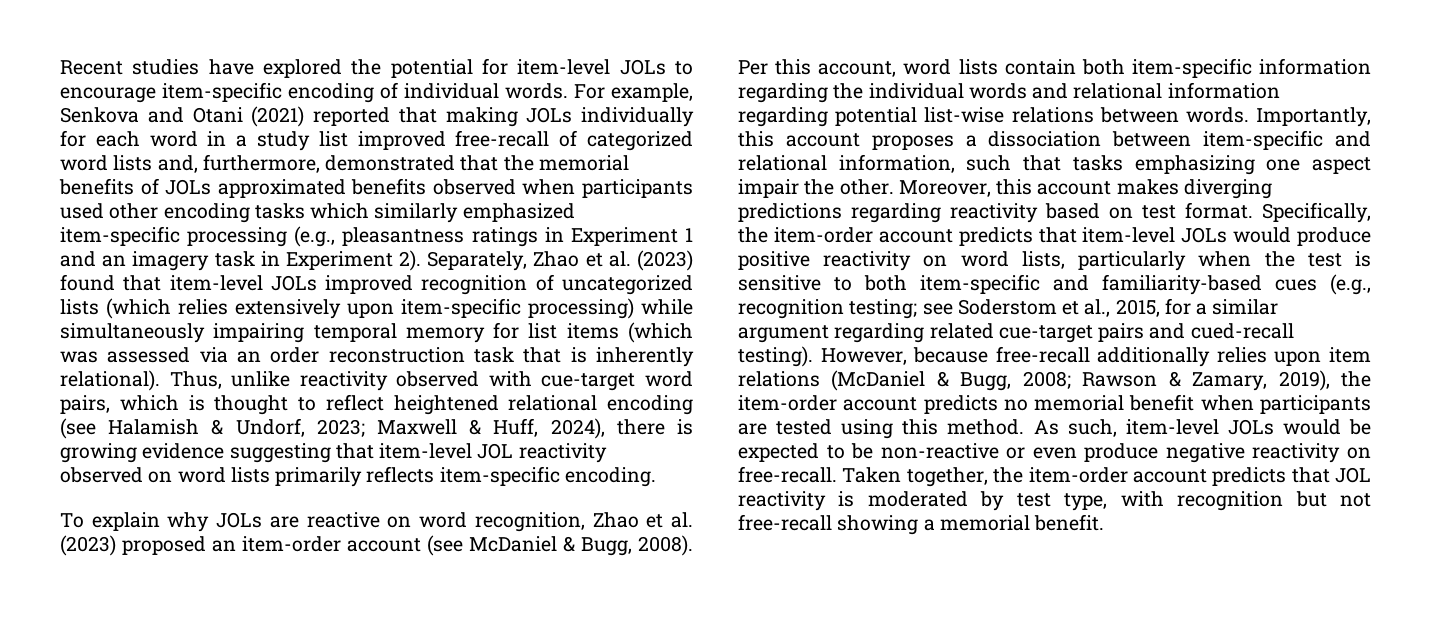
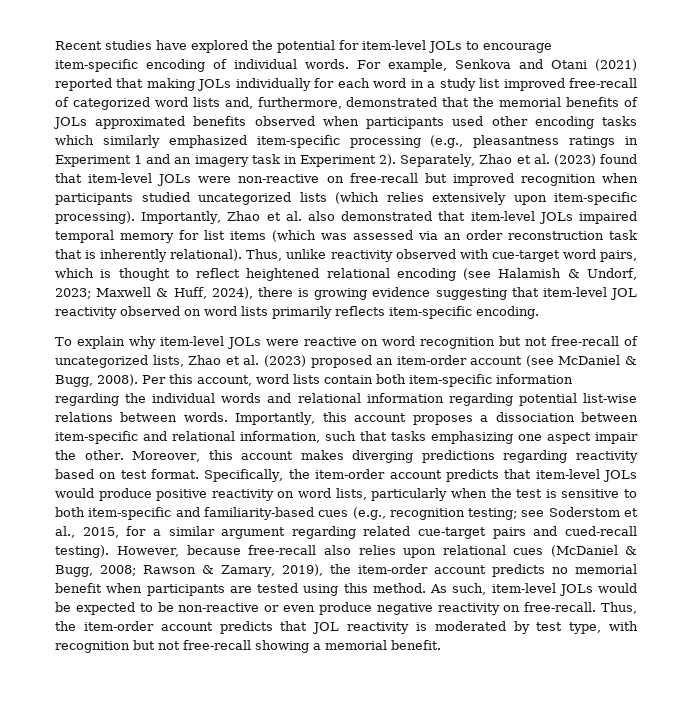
- Separately, Zhao et al. (2023) found that item-level JOLs improved recognition of uncategorized lists (which relies extensively upon item-specific processing) while simultaneously impairing temporal memory for list items (which was assessed via an order reconstruction task that is inherently relational).
+ Separately, Zhao et al. (2023) found that item-level JOLs were non-reactive on free-recall but improved recognition when participants studied uncategorized lists (which relies extensively upon item-specific processing). Importantly, Zhao et al. also demonstrated that item-level JOLs impaired temporal memory for list items (which was assessed via an order reconstruction task that is inherently relational).
- To explain why JOLs are reactive on word recognition, Zhao et al. (2023) proposed an item-order account (see McDaniel & Bugg, 2008).
+ To explain why item-level JOLs were reactive on word recognition but not free-recall of uncategorized lists, Zhao et al. (2023) proposed an item-order account (see McDaniel & Bugg, 2008).
- However, because free-recall additionally relies upon item relations (McDaniel & Bugg, 2008; Rawson & Zamary, 2019), the item-order account predicts no memorial benefit when participants are tested using this method.
+ However, because free-recall also relies upon relational cues (McDaniel & Bugg, 2008; Rawson & Zamary, 2019), the item-order account predicts no memorial benefit when participants are tested using this method.
- Taken together, the item-order account predicts that JOL reactivity is moderated by test type, with recognition but not free-recall showing a memorial benefit.
+ Thus, the item-order account predicts that JOL reactivity is moderated by test type, with recognition but not free-recall showing a memorial benefit.

